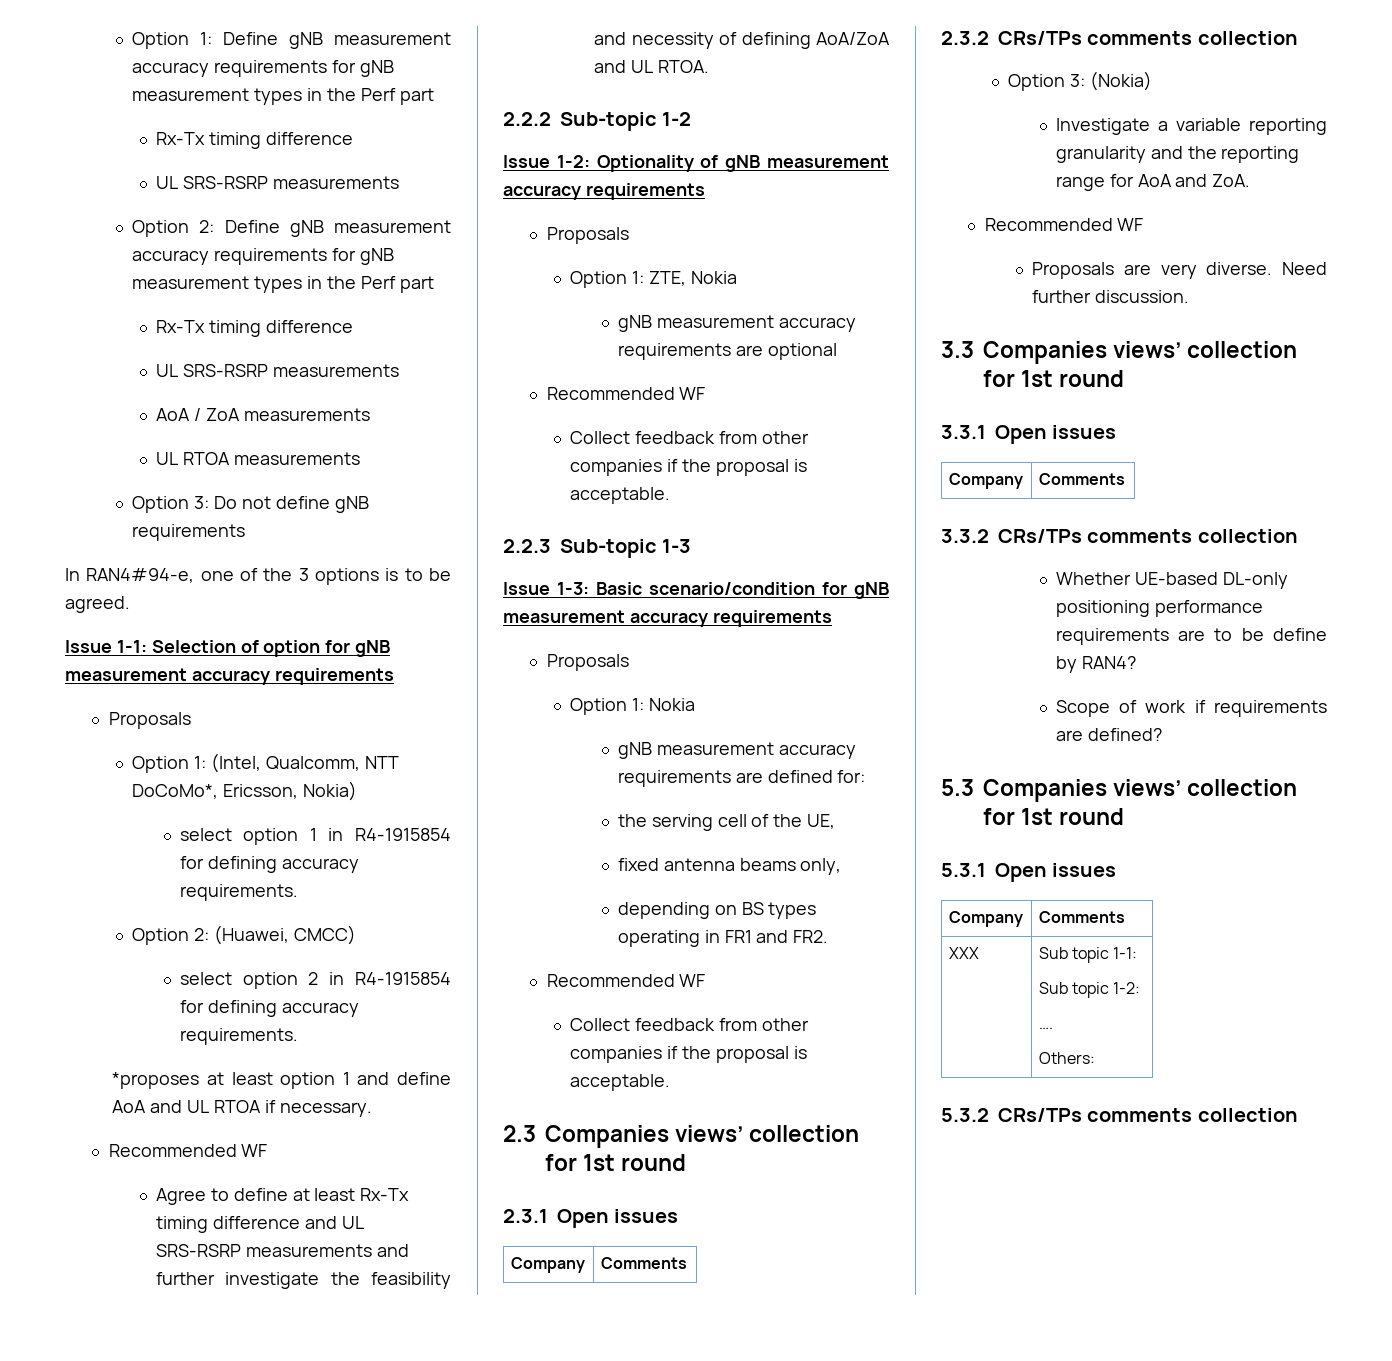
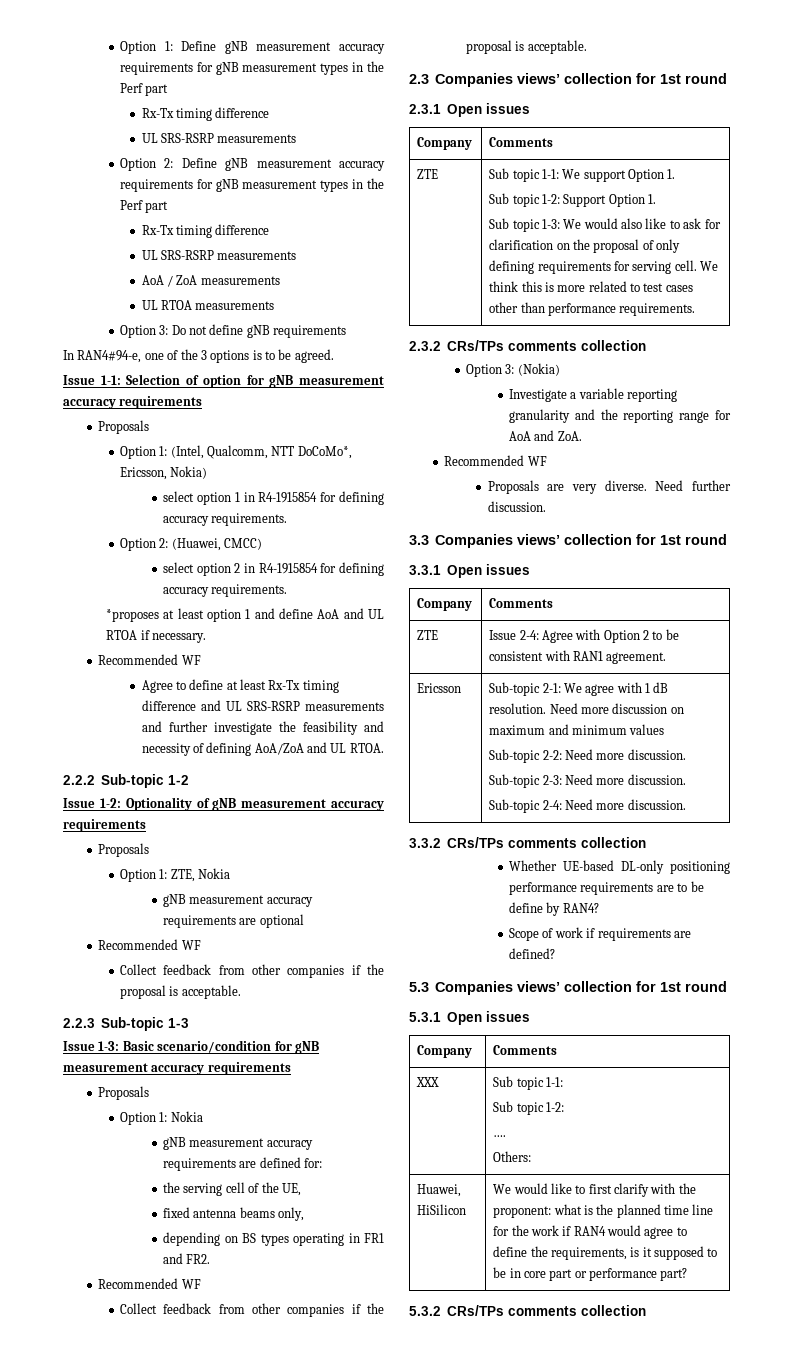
+ ZTE | Sub topic 1-1: We support Option 1.
+ Sub topic 1-2: Support Option 1.
+ Sub topic 1-3: We would also like to ask for clarification on the proposal of only defining requirements for serving cell. We think this is more related to test cases other than performance requirements.
+ ZTE | Issue 2-4: Agree with Option 2 to be consistent with RAN1 agreement.
+ Ericsson | Sub-topic 2-1: We agree with 1 dB resolution. Need more discussion on maximum and minimum values
+ Sub-topic 2-2: Need more discussion.
+ Sub-topic 2-3: Need more discussion.
+ Sub-topic 2-4: Need more discussion.
+ Huawei, HiSilicon | We would like to first clarify with the proponent: what is the planned time line for the work if RAN4 would agree to define the requirements, is it supposed to be in core part or performance part?

